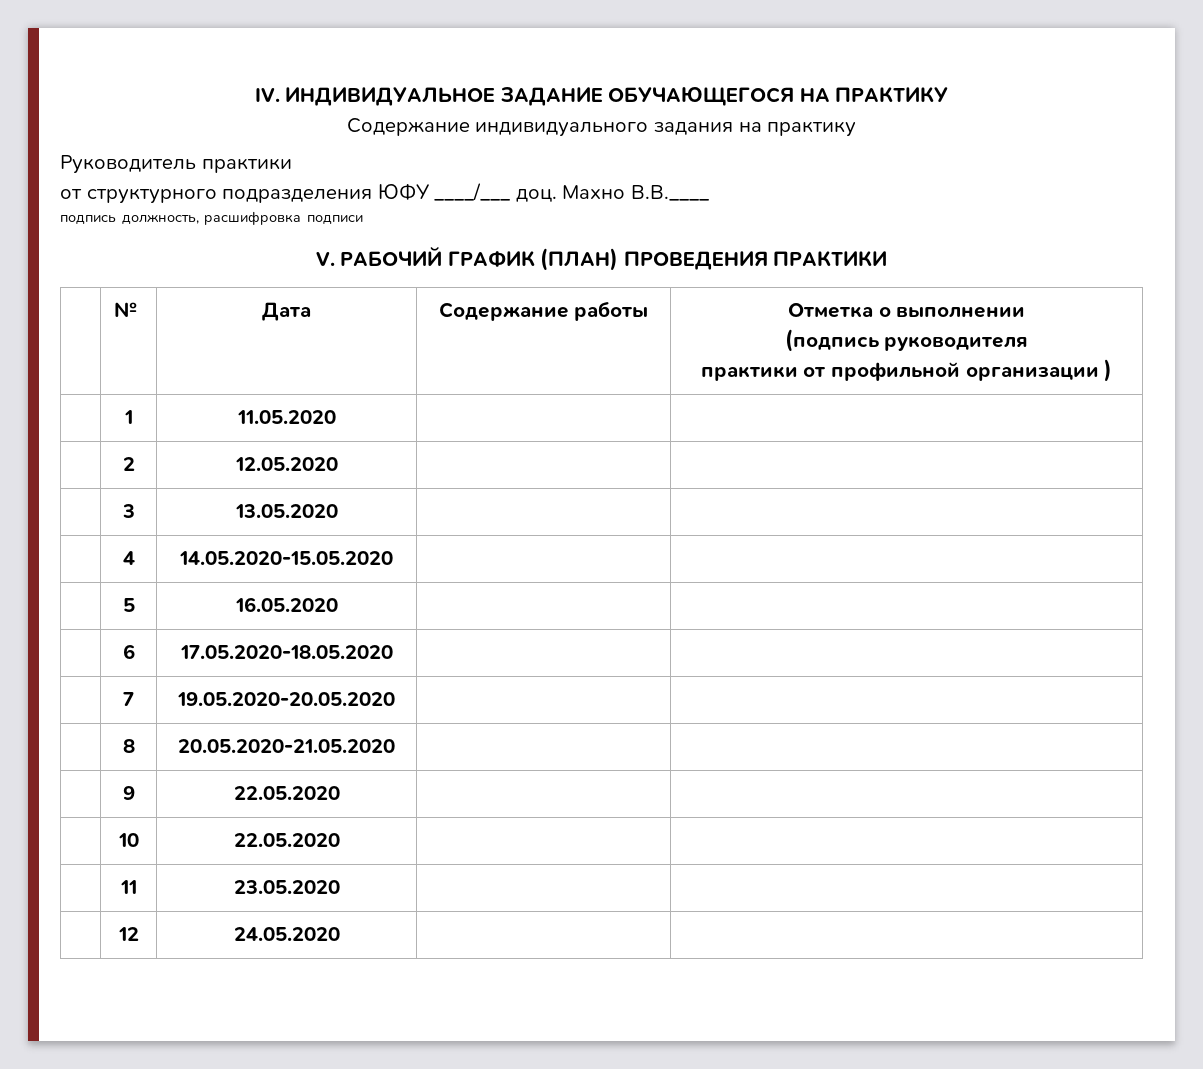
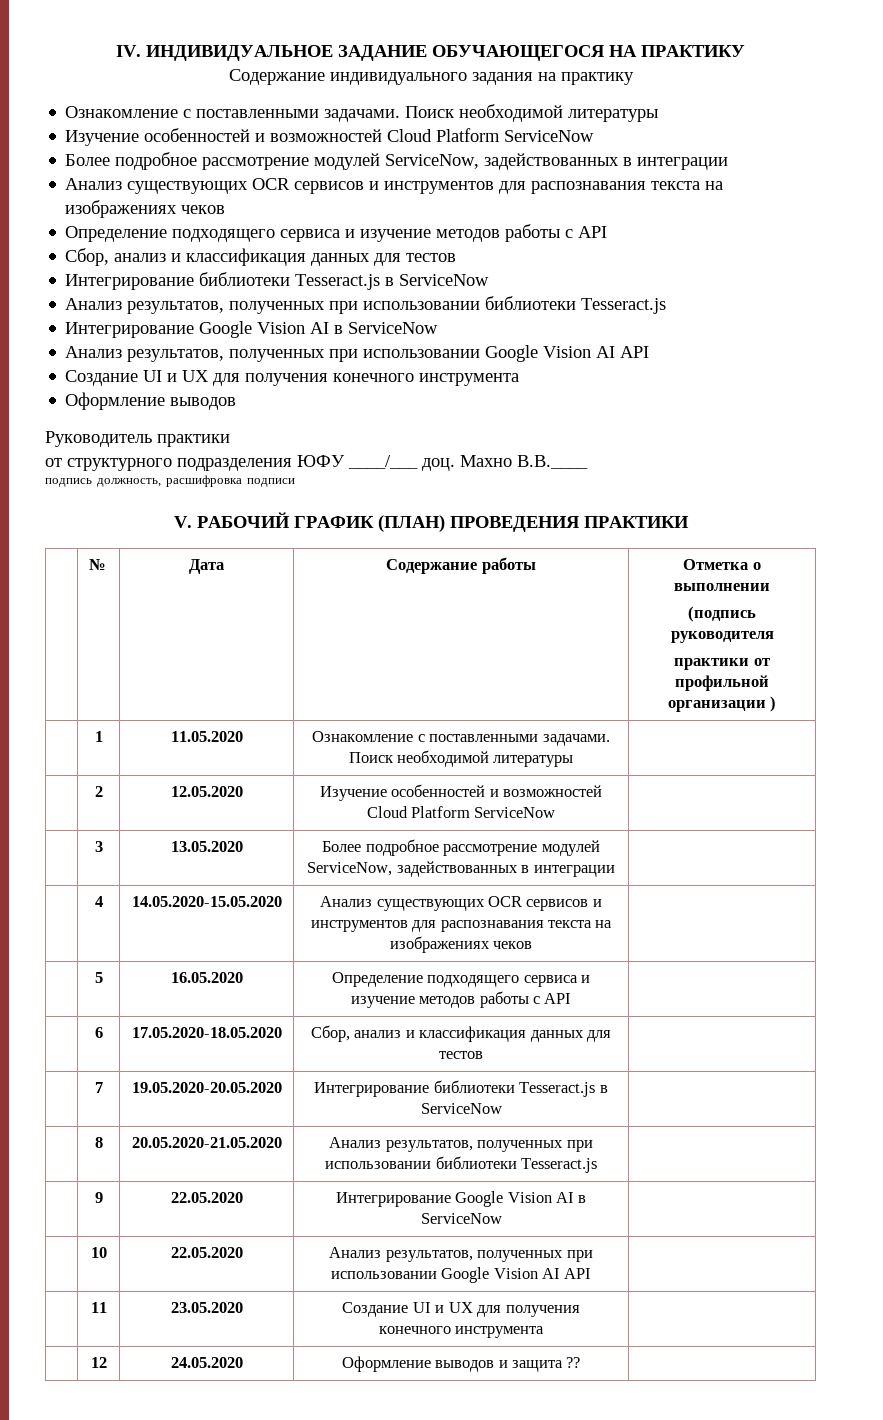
  Содержание индивидуального задания на практику
+ Ознакомление с поставленными задачами. Поиск необходимой литературы
+ Изучение особенностей и возможностей Cloud Platform ServiceNow
+ Более подробное рассмотрение модулей ServiceNow, задействованных в интеграции
+ Анализ существующих OCR сервисов и инструментов для распознавания текста на изображениях чеков
+ Определение подходящего сервиса и изучение методов работы с API
+ Сбор, анализ и классификация данных для тестов
+ Интегрирование библиотеки Tesseract.js в ServiceNow
+ Анализ результатов, полученных при использовании библиотеки Tesseract.js
+ Интегрирование Google Vision AI в ServiceNow
+ Анализ результатов, полученных при использовании Google Vision AI API
+ Создание UI и UX для получения конечного инструмента
+ Оформление выводов
- | 1 | 11.05.2020 | |
- | 2 | 12.05.2020 | |
- | 3 | 13.05.2020 | |
- | 4 | 14.05.2020-15.05.2020 | |
- | 5 | 16.05.2020 | |
- | 6 | 17.05.2020-18.05.2020 | |
- | 7 | 19.05.2020-20.05.2020 | |
- | 8 | 20.05.2020-21.05.2020 | |
- | 9 | 22.05.2020 | |
- | 10 | 22.05.2020 | |
- | 11 | 23.05.2020 | |
- | 12 | 24.05.2020 | |
+ | 1 | 11.05.2020 | Ознакомление с поставленными задачами. Поиск необходимой литературы |
+ | 2 | 12.05.2020 | Изучение особенностей и возможностей Cloud Platform ServiceNow |
+ | 3 | 13.05.2020 | Более подробное рассмотрение модулей ServiceNow, задействованных в интеграции |
+ | 4 | 14.05.2020-15.05.2020 | Анализ существующих OCR сервисов и инструментов для распознавания текста на изображениях чеков |
+ | 5 | 16.05.2020 | Определение подходящего сервиса и изучение методов работы с API |
+ | 6 | 17.05.2020-18.05.2020 | Сбор, анализ и классификация данных для тестов |
+ | 7 | 19.05.2020-20.05.2020 | Интегрирование библиотеки Tesseract.js в ServiceNow |
+ | 8 | 20.05.2020-21.05.2020 | Анализ результатов, полученных при использовании библиотеки Tesseract.js |
+ | 9 | 22.05.2020 | Интегрирование Google Vision AI в ServiceNow |
+ | 10 | 22.05.2020 | Анализ результатов, полученных при использовании Google Vision AI API |
+ | 11 | 23.05.2020 | Создание UI и UX для получения конечного инструмента |
+ | 12 | 24.05.2020 | Оформление выводов и защита ?? |

